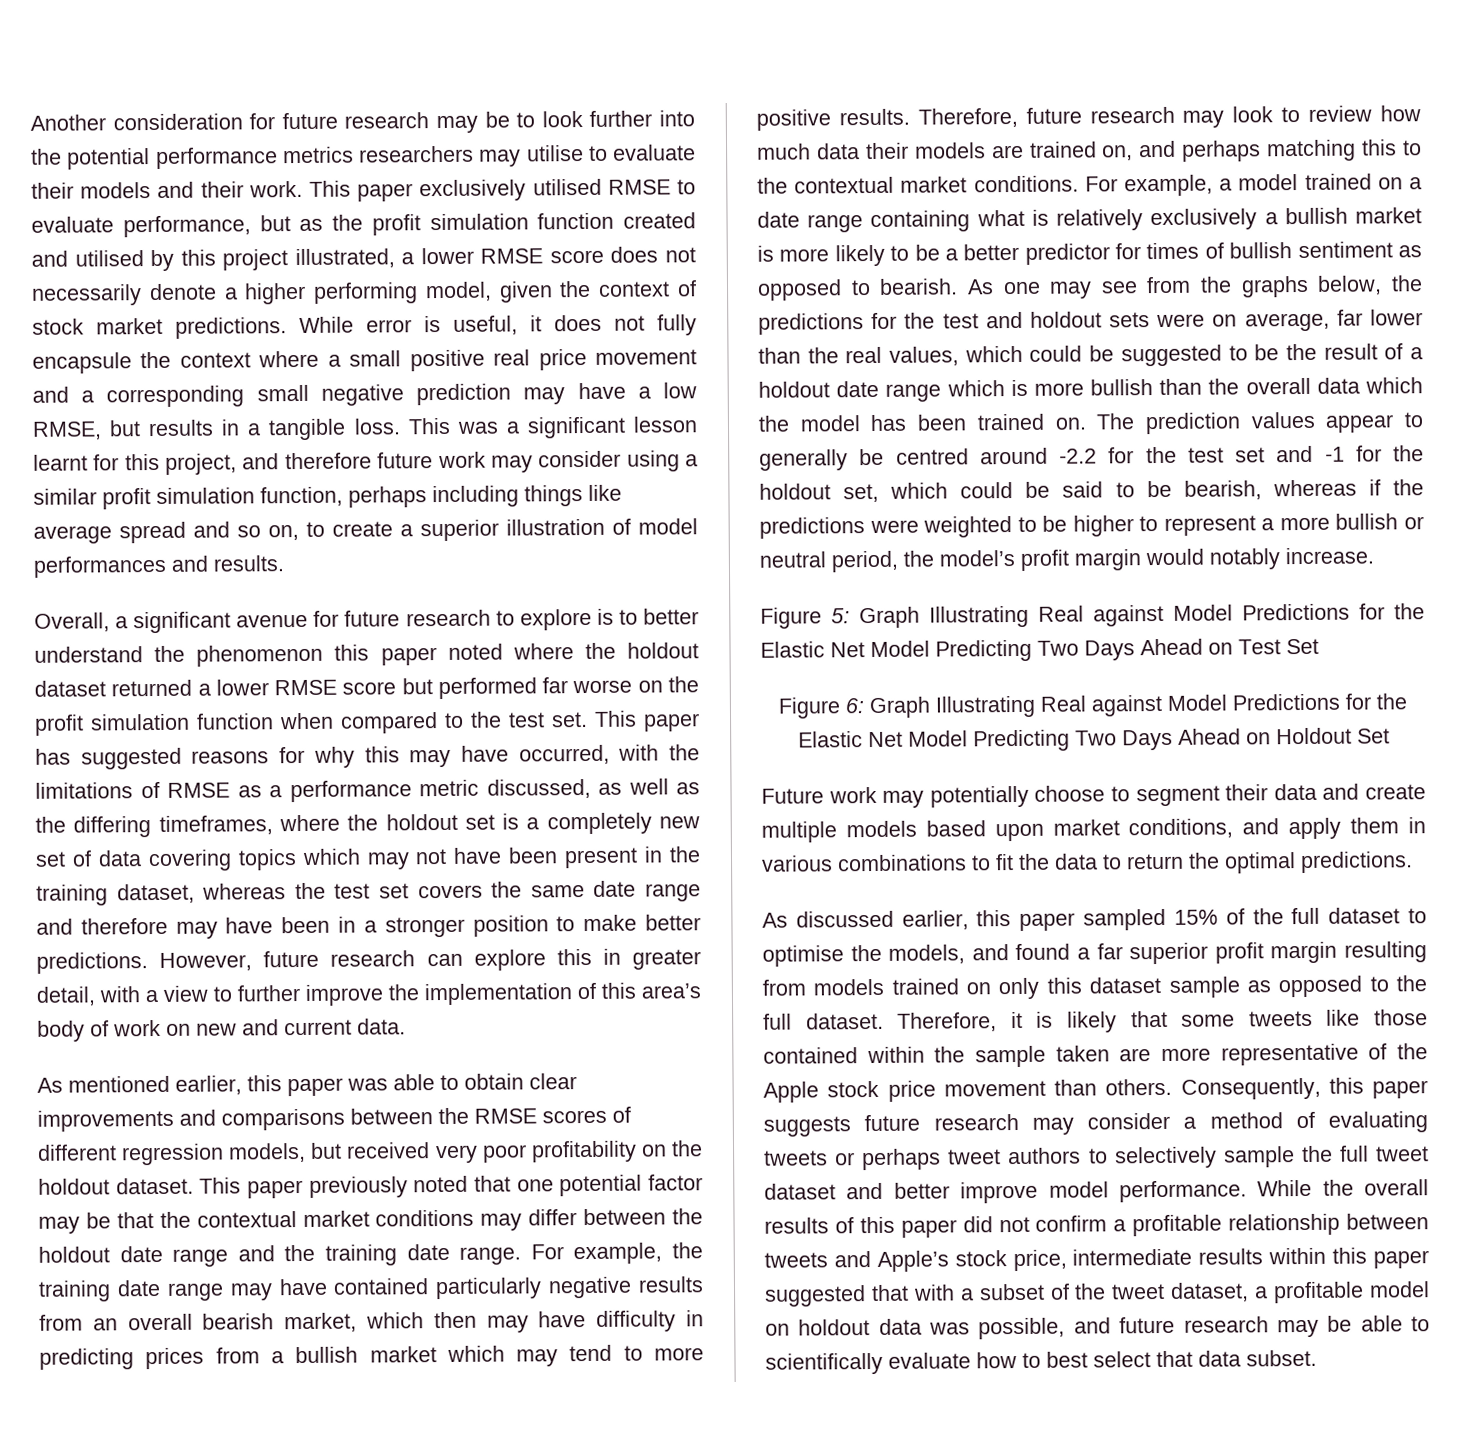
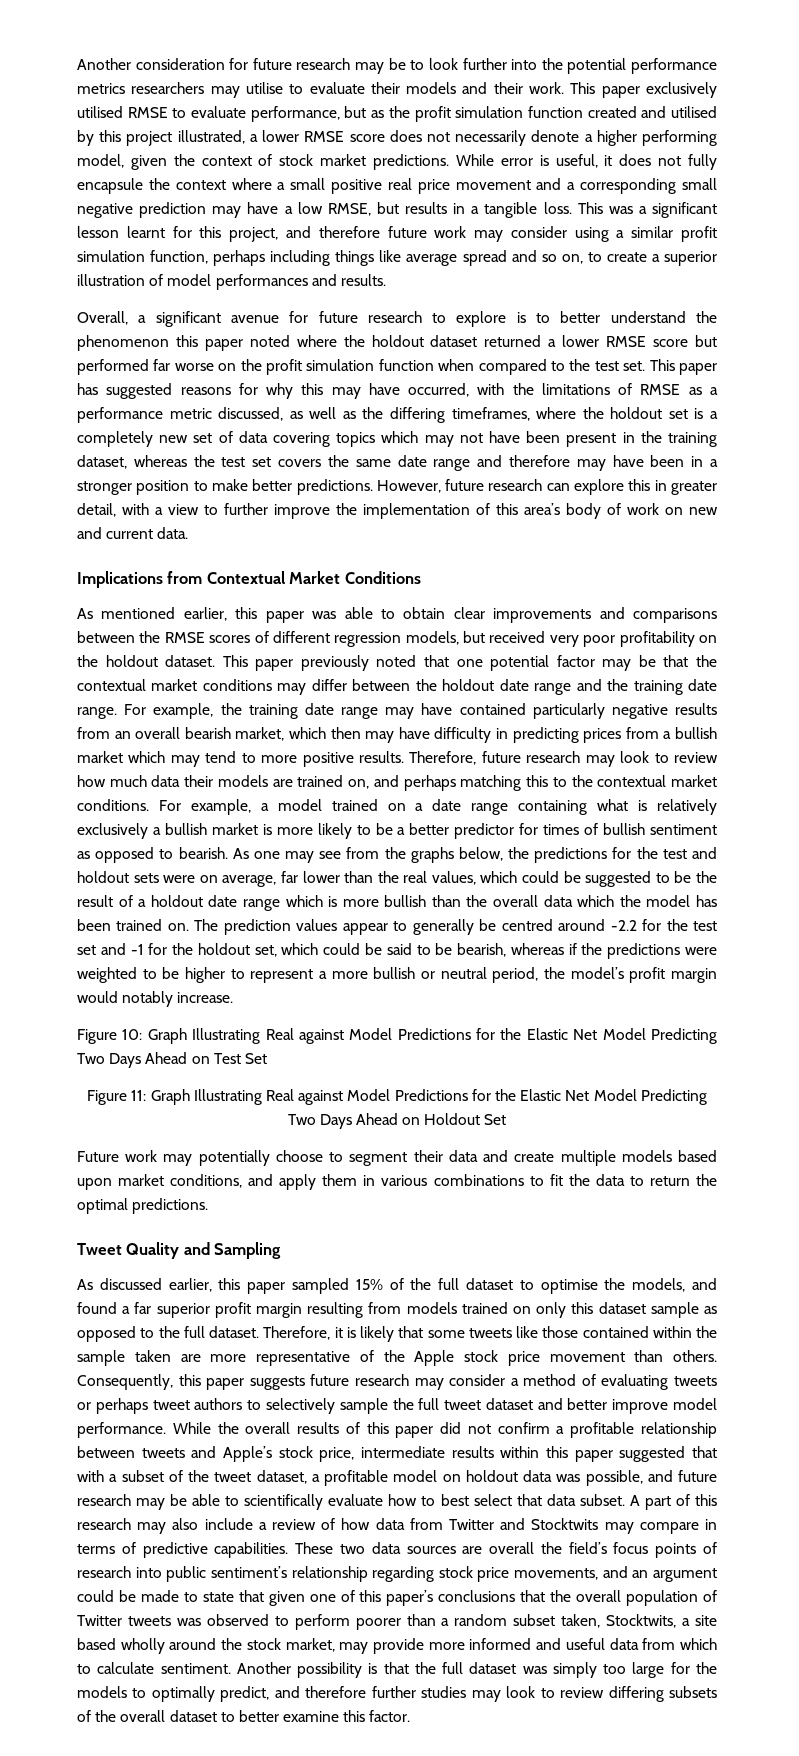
+ Implications from Contextual Market Conditions
- Figure 5: Graph Illustrating Real against Model Predictions for the Elastic Net Model Predicting Two Days Ahead on Test Set
+ Figure 10: Graph Illustrating Real against Model Predictions for the Elastic Net Model Predicting Two Days Ahead on Test Set
- Figure 6: Graph Illustrating Real against Model Predictions for the Elastic Net Model Predicting Two Days Ahead on Holdout Set
+ Figure 11: Graph Illustrating Real against Model Predictions for the Elastic Net Model Predicting Two Days Ahead on Holdout Set
+ Tweet Quality and Sampling
+ A part of this research may also include a review of how data from Twitter and Stocktwits may compare in terms of predictive capabilities. These two data sources are overall the field’s focus points of research into public sentiment’s relationship regarding stock price movements, and an argument could be made to state that given one of this paper’s conclusions that the overall population of Twitter tweets was observed to perform poorer than a random subset taken, Stocktwits, a site based wholly around the stock market, may provide more informed and useful data from which to calculate sentiment. Another possibility is that the full dataset was simply too large for the models to optimally predict, and therefore further studies may look to review differing subsets of the overall dataset to better examine this factor.

